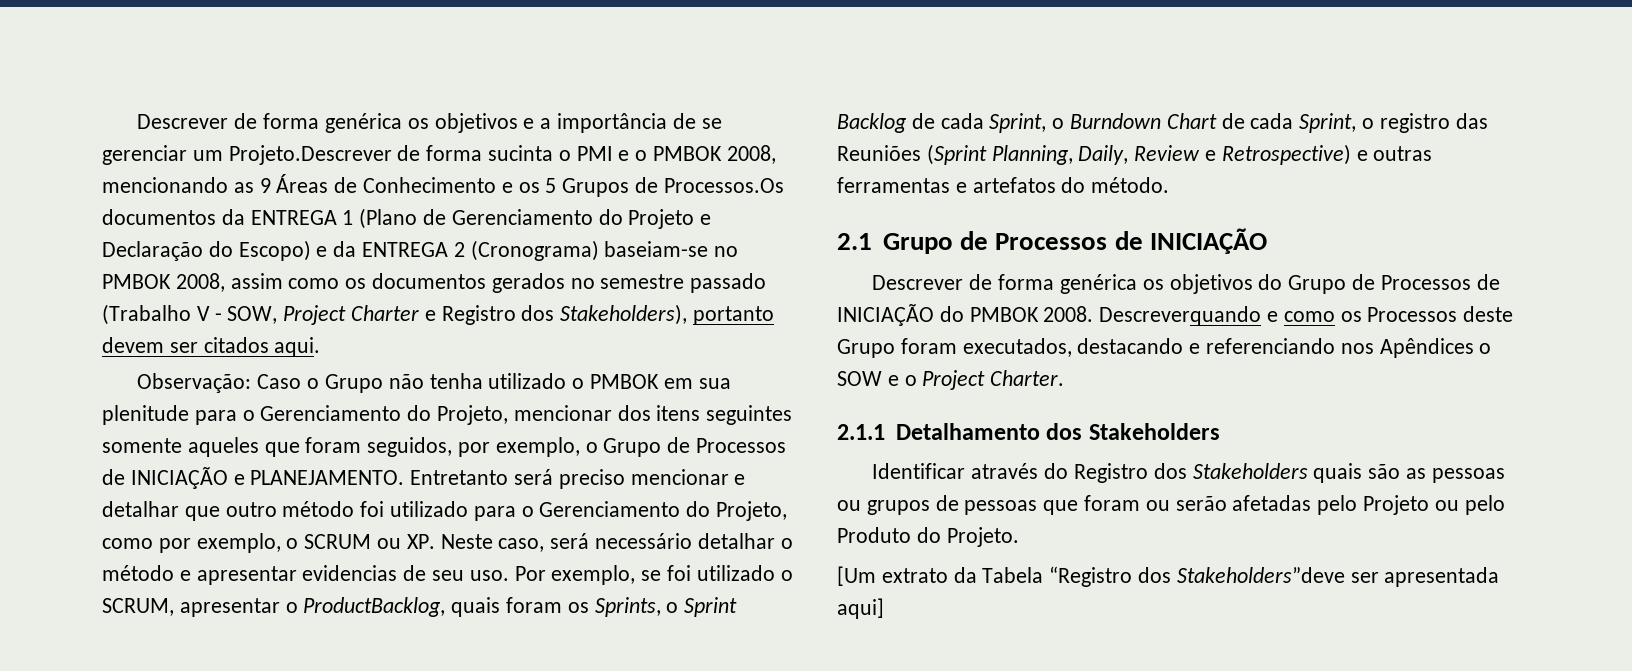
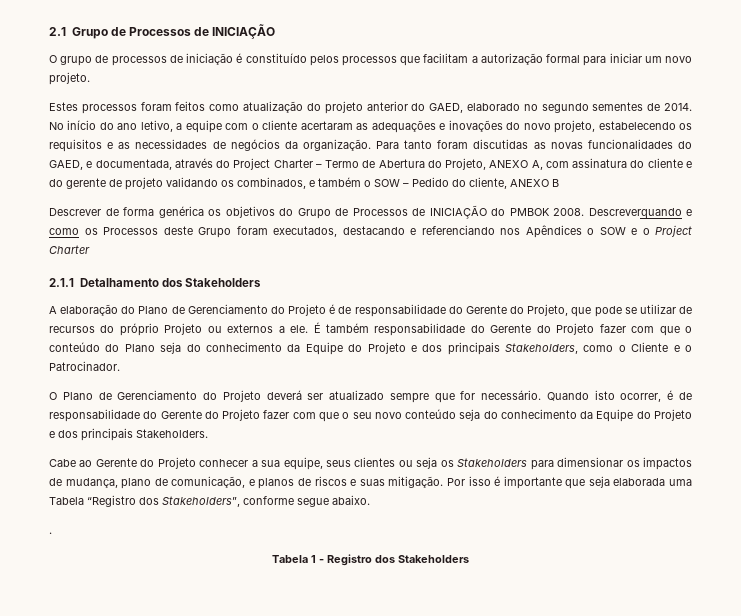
- Descrever de forma genérica os objetivos e a importância de se gerenciar um Projeto.Descrever de forma sucinta o PMI e o PMBOK 2008, mencionando as 9 Áreas de Conhecimento e os 5 Grupos de Processos.Os documentos da ENTREGA 1 (Plano de Gerenciamento do Projeto e Declaração do Escopo) e da ENTREGA 2 (Cronograma) baseiam-se no PMBOK 2008, assim como os documentos gerados no semestre passado (Trabalho V - SOW, Project Charter e Registro dos Stakeholders), portanto devem ser citados aqui.
- Observação: Caso o Grupo não tenha utilizado o PMBOK em sua plenitude para o Gerenciamento do Projeto, mencionar dos itens seguintes somente aqueles que foram seguidos, por exemplo, o Grupo de Processos de INICIAÇÃO e PLANEJAMENTO. Entretanto será preciso mencionar e detalhar que outro método foi utilizado para o Gerenciamento do Projeto, como por exemplo, o SCRUM ou XP. Neste caso, será necessário detalhar o método e apresentar evidencias de seu uso. Por exemplo, se foi utilizado o SCRUM, apresentar o ProductBacklog, quais foram os Sprints, o Sprint Backlog de cada Sprint, o Burndown Chart de cada Sprint, o registro das Reuniões (Sprint Planning, Daily, Review e Retrospective) e outras ferramentas e artefatos do método.
+ O grupo de processos de iniciação é constituído pelos processos que facilitam a autorização formal para iniciar um novo projeto.
+ Estes processos foram feitos como atualização do projeto anterior do GAED, elaborado no segundo sementes de 2014. No início do ano letivo, a equipe com o cliente acertaram as adequações e inovações do novo projeto, estabelecendo os requisitos e as necessidades de negócios da organização. Para tanto foram discutidas as novas funcionalidades do GAED, e documentada, através do Project Charter – Termo de Abertura do Projeto, ANEXO A, com assinatura do cliente e do gerente de projeto validando os combinados, e também o SOW – Pedido do cliente, ANEXO B
- Descreverquando e como os Processos deste Grupo foram executados, destacando e referenciando nos Apêndices o SOW e o Project Charter.
+ Descreverquando e como os Processos deste Grupo foram executados, destacando e referenciando nos Apêndices o SOW e o Project Charter
- Identificar através do Registro dos Stakeholders quais são as pessoas ou grupos de pessoas que foram ou serão afetadas pelo Projeto ou pelo Produto do Projeto.
- [Um extrato da Tabela “Registro dos Stakeholders”deve ser apresentada aqui]
+ A elaboração do Plano de Gerenciamento do Projeto é de responsabilidade do Gerente do Projeto, que pode se utilizar de recursos do próprio Projeto ou externos a ele. É também responsabilidade do Gerente do Projeto fazer com que o conteúdo do Plano seja do conhecimento da Equipe do Projeto e dos principais Stakeholders, como o Cliente e o Patrocinador.
+ O Plano de Gerenciamento do Projeto deverá ser atualizado sempre que for necessário. Quando isto ocorrer, é de responsabilidade do Gerente do Projeto fazer com que o seu novo conteúdo seja do conhecimento da Equipe do Projeto e dos principais Stakeholders.
+ Cabe ao Gerente do Projeto conhecer a sua equipe, seus clientes ou seja os Stakeholders para dimensionar os impactos de mudança, plano de comunicação, e planos de riscos e suas mitigação. Por isso é importante que seja elaborada uma Tabela “Registro dos Stakeholders”, conforme segue abaixo.
+ .
+ Tabela 1 - Registro dos Stakeholders

